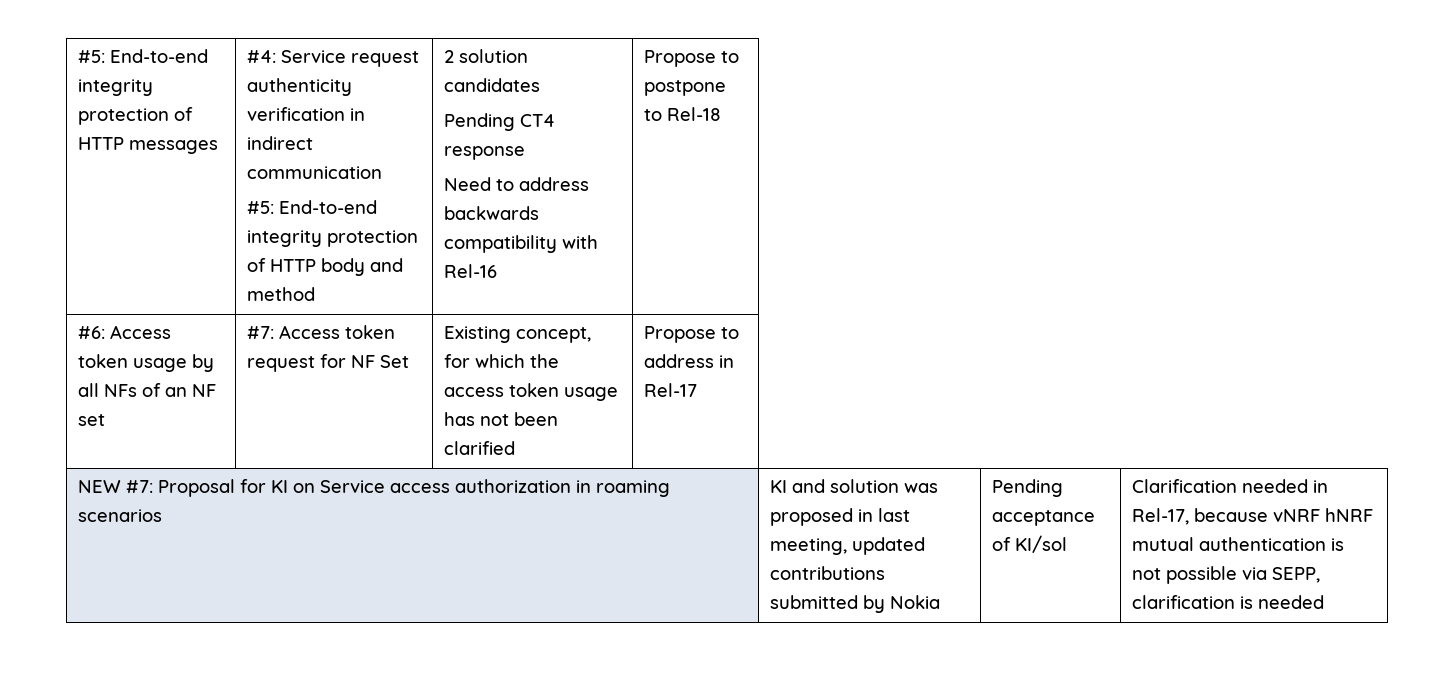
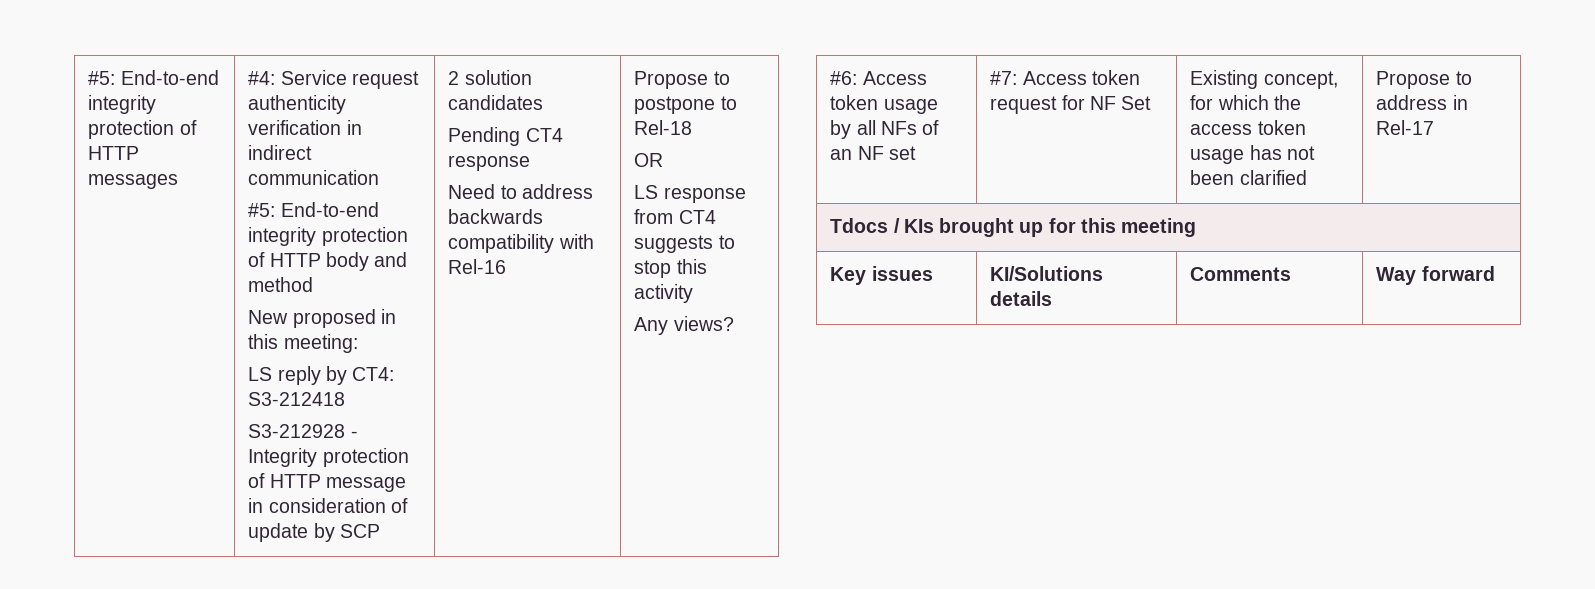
+ New proposed in this meeting:
+ LS reply by CT4: S3-212418
+ S3-212928 - Integrity protection of HTTP message in consideration of update by SCP
+ OR
+ LS response from CT4 suggests to stop this activity
+ Any views?
- NEW #7: Proposal for KI on Service access authorization in roaming scenarios | KI and solution was proposed in last meeting, updated contributions submitted by Nokia | Pending acceptance of KI/sol | Clarification needed in Rel-17, because vNRF hNRF mutual authentication is not possible via SEPP, clarification is needed
+ Tdocs / KIs brought up for this meeting
+ Key issues | KI/Solutions details | Comments | Way forward

